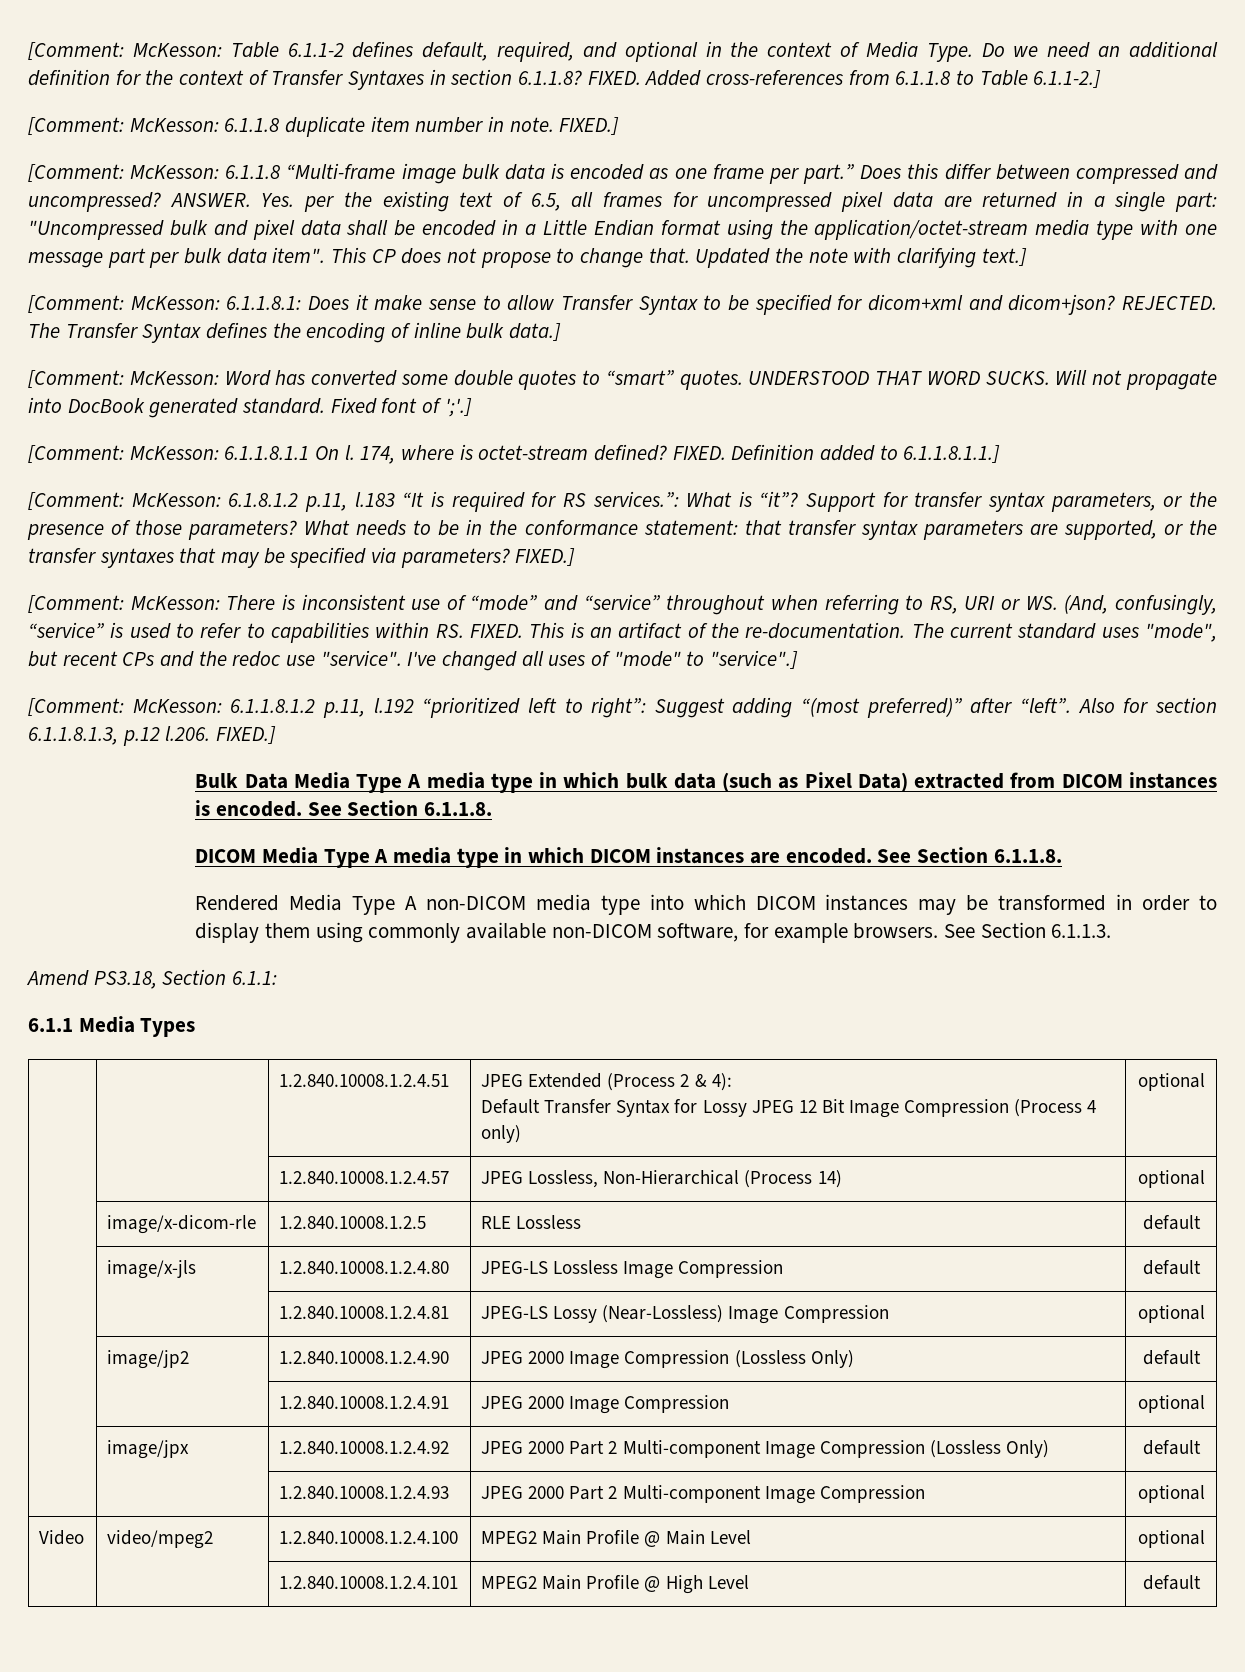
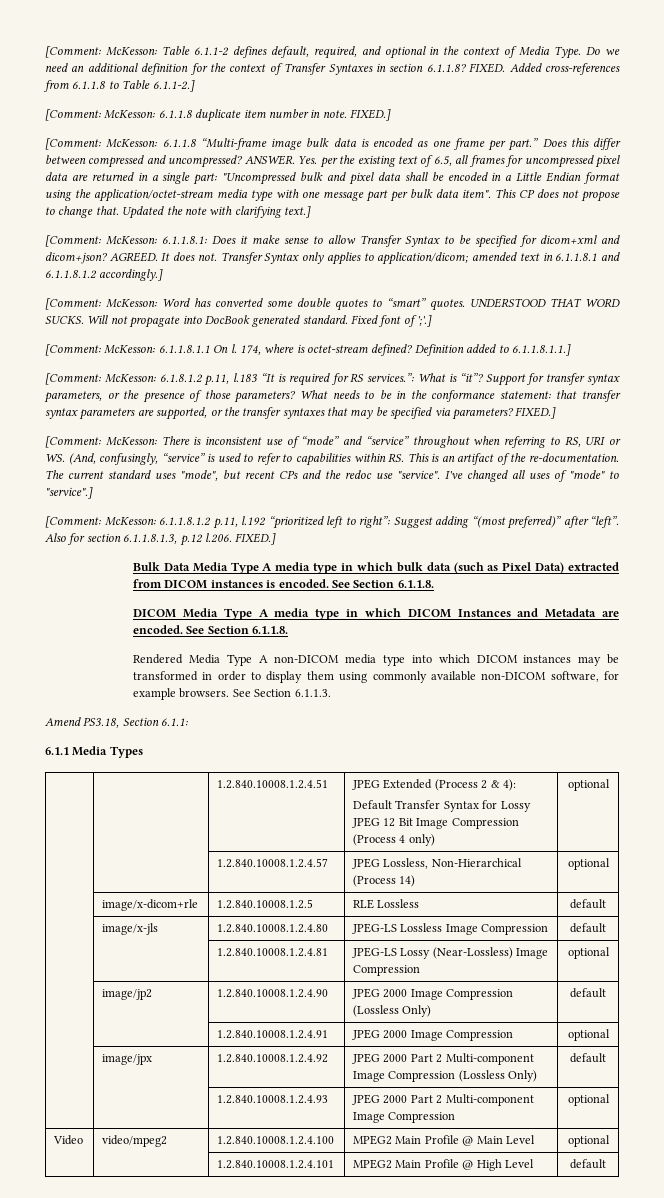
- REJECTED. The Transfer Syntax defines the encoding of inline bulk data.]
+ AGREED. It does not. Transfer Syntax only applies to application/dicom; amended text in 6.1.1.8.1 and 6.1.1.8.1.2 accordingly.]
- 174, where is octet-stream defined? FIXED.
+ 174, where is octet-stream defined?
- [Comment: McKesson: There is inconsistent use of “mode” and “service” throughout when referring to RS, URI or WS. (And, confusingly, “service” is used to refer to capabilities within RS. FIXED. This is an artifact of the re-documentation.
+ [Comment: McKesson: There is inconsistent use of “mode” and “service” throughout when referring to RS, URI or WS. (And, confusingly, “service” is used to refer to capabilities within RS. This is an artifact of the re-documentation.
- DICOM Media Type A media type in which DICOM instances are encoded.
+ DICOM Media Type A media type in which DICOM Instances and Metadata are encoded.
- | image/x-dicom-rle | 1.2.840.10008.1.2.5 | RLE Lossless | default
+ | image/x-dicom+rle | 1.2.840.10008.1.2.5 | RLE Lossless | default

